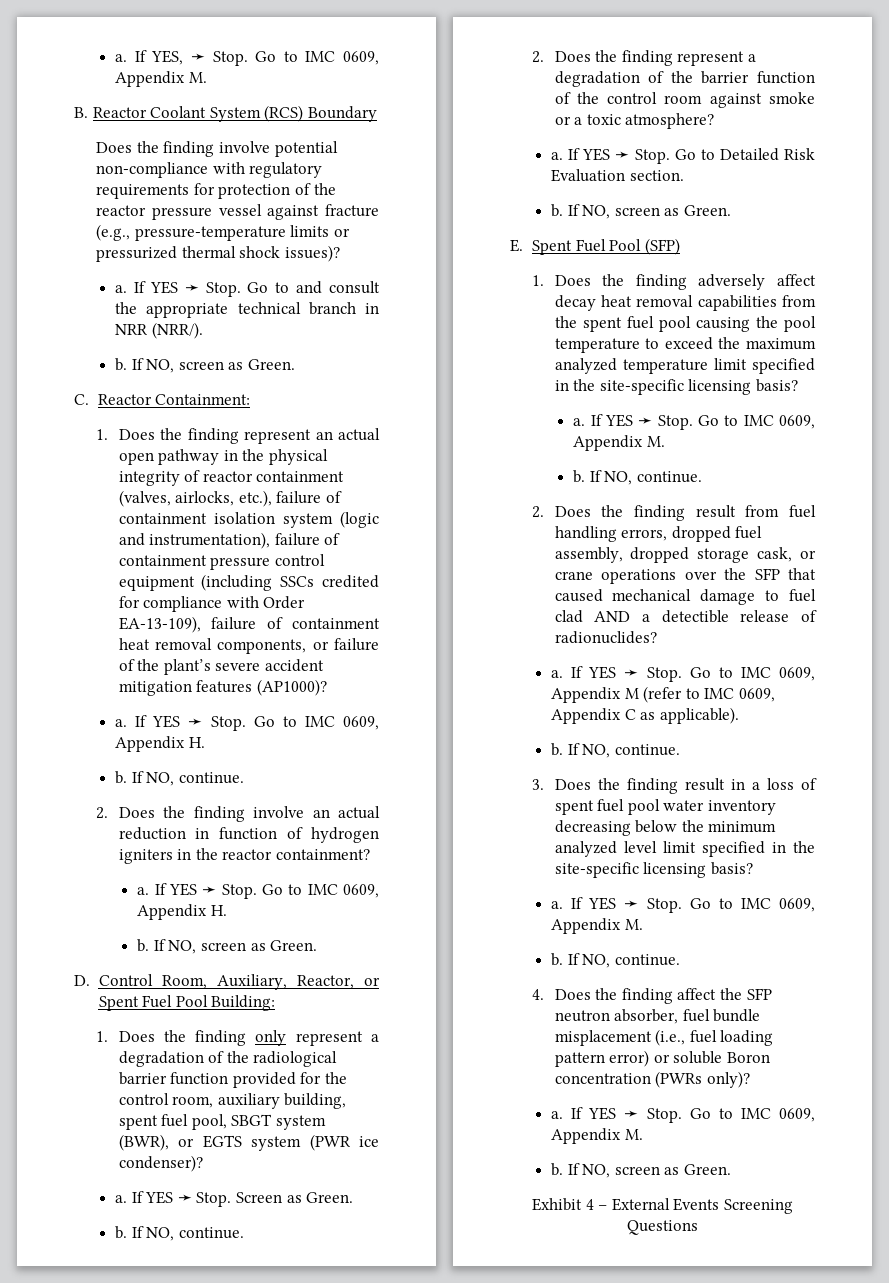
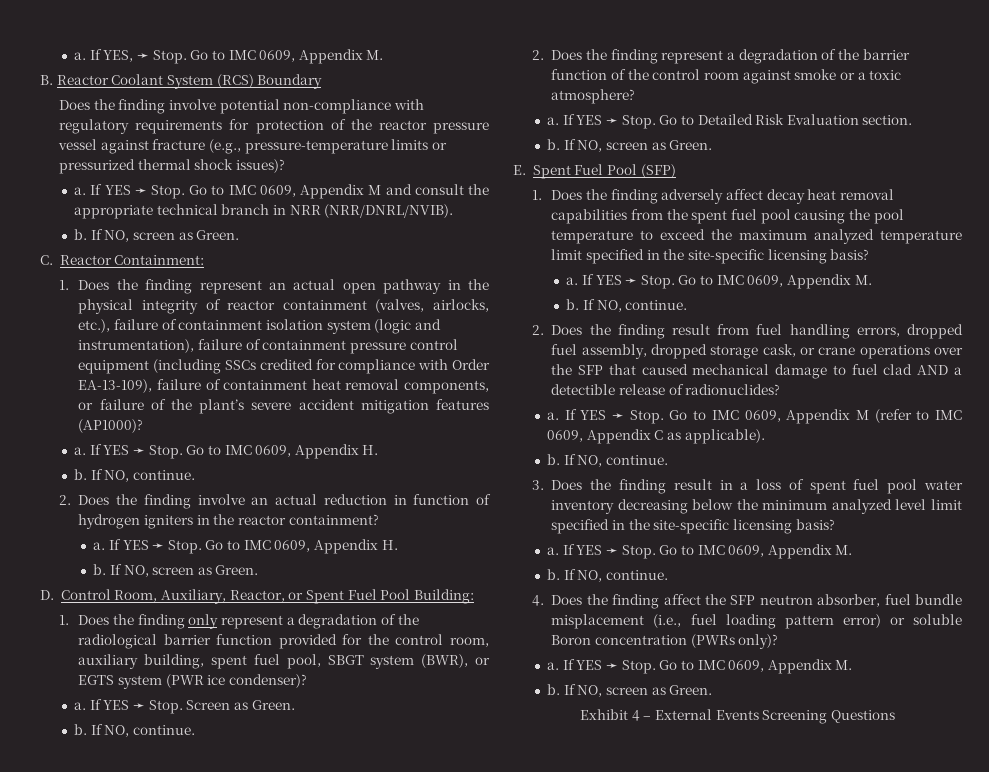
- Go to and consult the appropriate technical branch in NRR (NRR/).
+ Go to IMC 0609, Appendix M and consult the appropriate technical branch in NRR (NRR/DNRL/NVIB).

